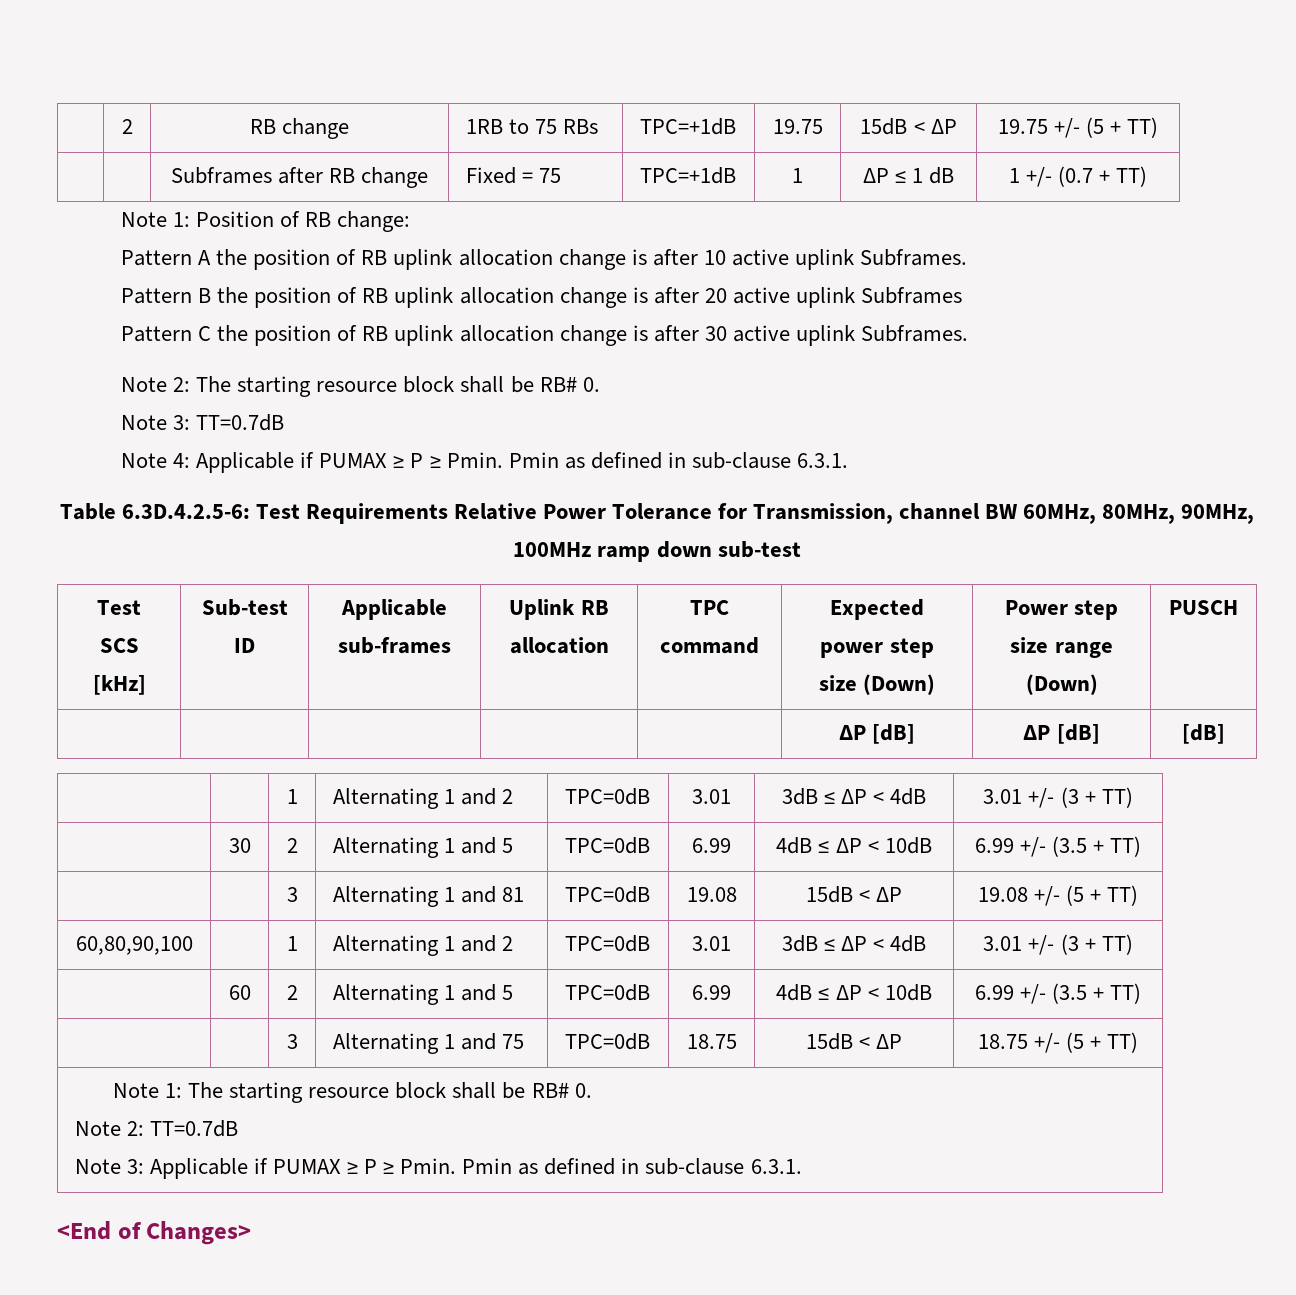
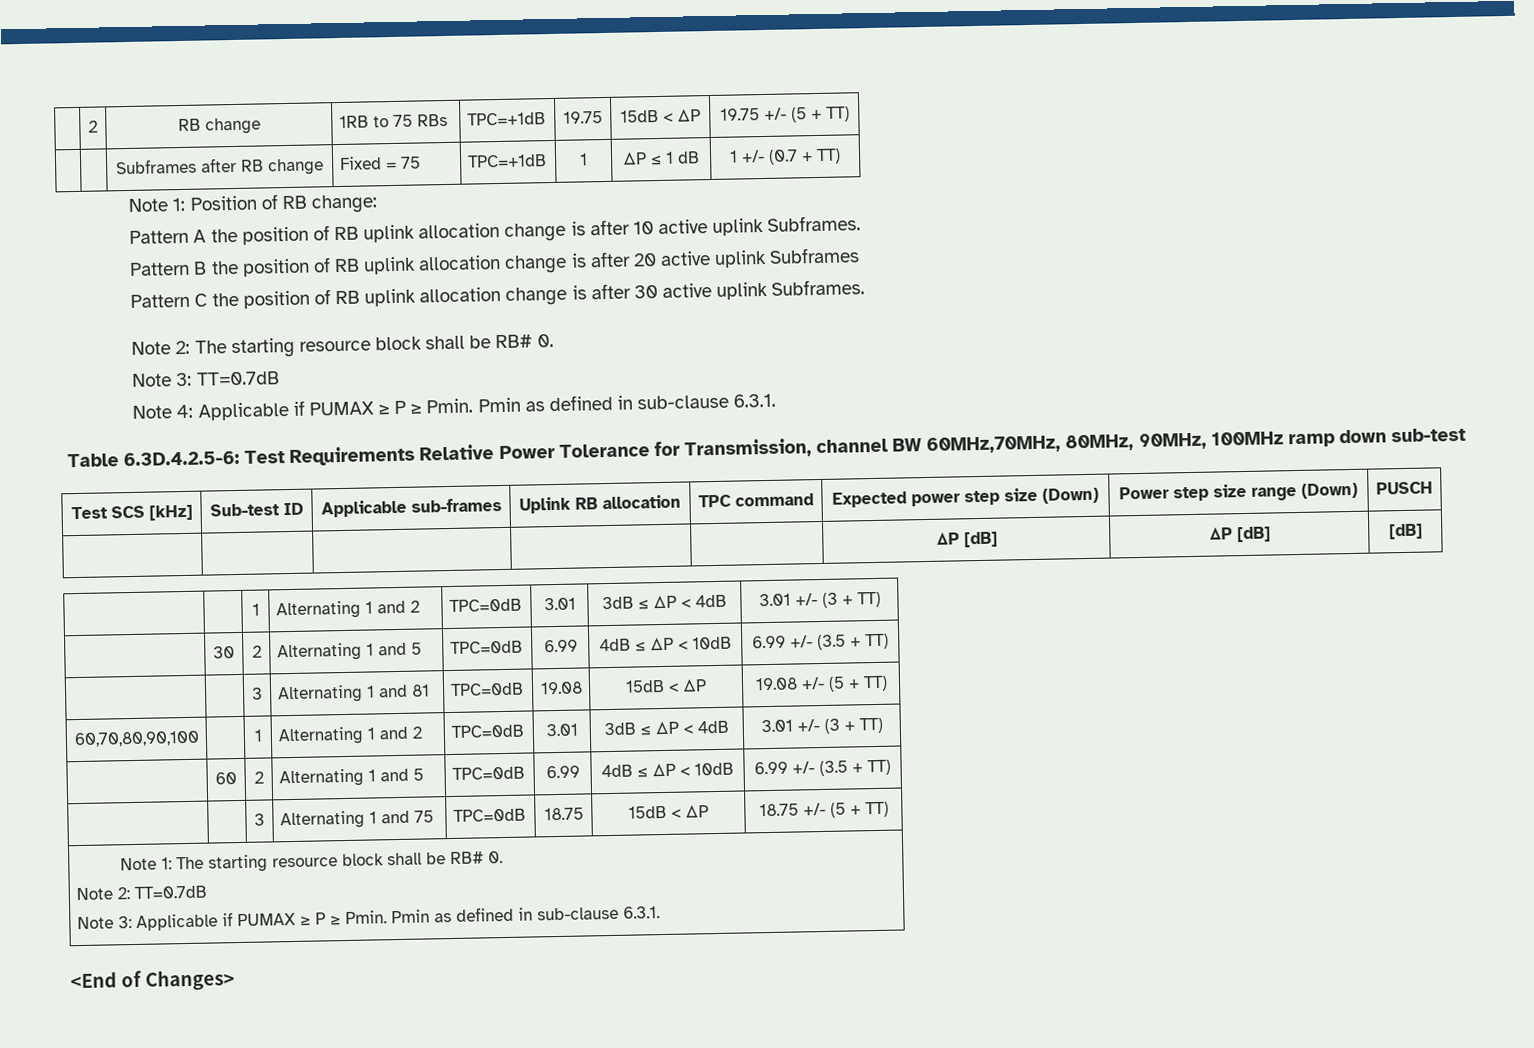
- Table 6.3D.4.2.5-6: Test Requirements Relative Power Tolerance for Transmission, channel BW 60MHz, 80MHz, 90MHz, 100MHz ramp down sub-test
+ Table 6.3D.4.2.5-6: Test Requirements Relative Power Tolerance for Transmission, channel BW 60MHz,70MHz, 80MHz, 90MHz, 100MHz ramp down sub-test
- 60,80,90,100 | | 1 | Alternating 1 and 2 | TPC=0dB | 3.01 | 3dB ≤ ΔP < 4dB | 3.01 +/- (3 + TT)
+ 60,70,80,90,100 | | 1 | Alternating 1 and 2 | TPC=0dB | 3.01 | 3dB ≤ ΔP < 4dB | 3.01 +/- (3 + TT)

